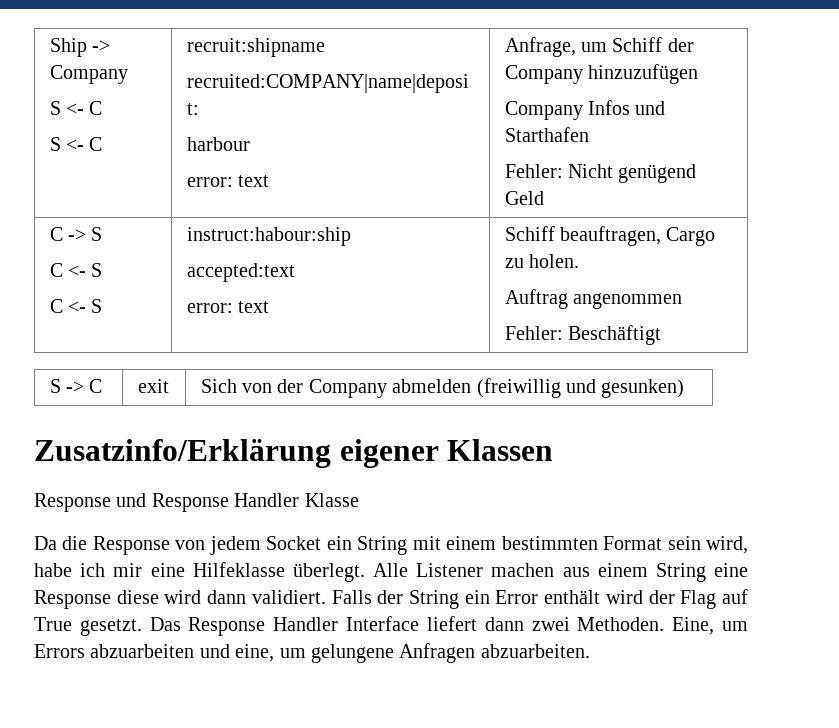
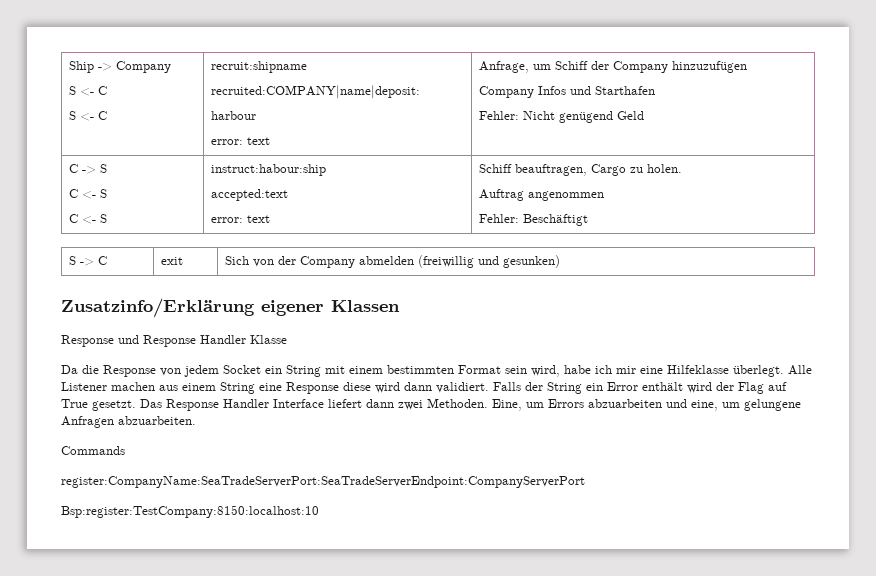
+ Commands
+ register:CompanyName:SeaTradeServerPort:SeaTradeServerEndpoint:CompanyServerPort
+ Bsp:register:TestCompany:8150:localhost:10

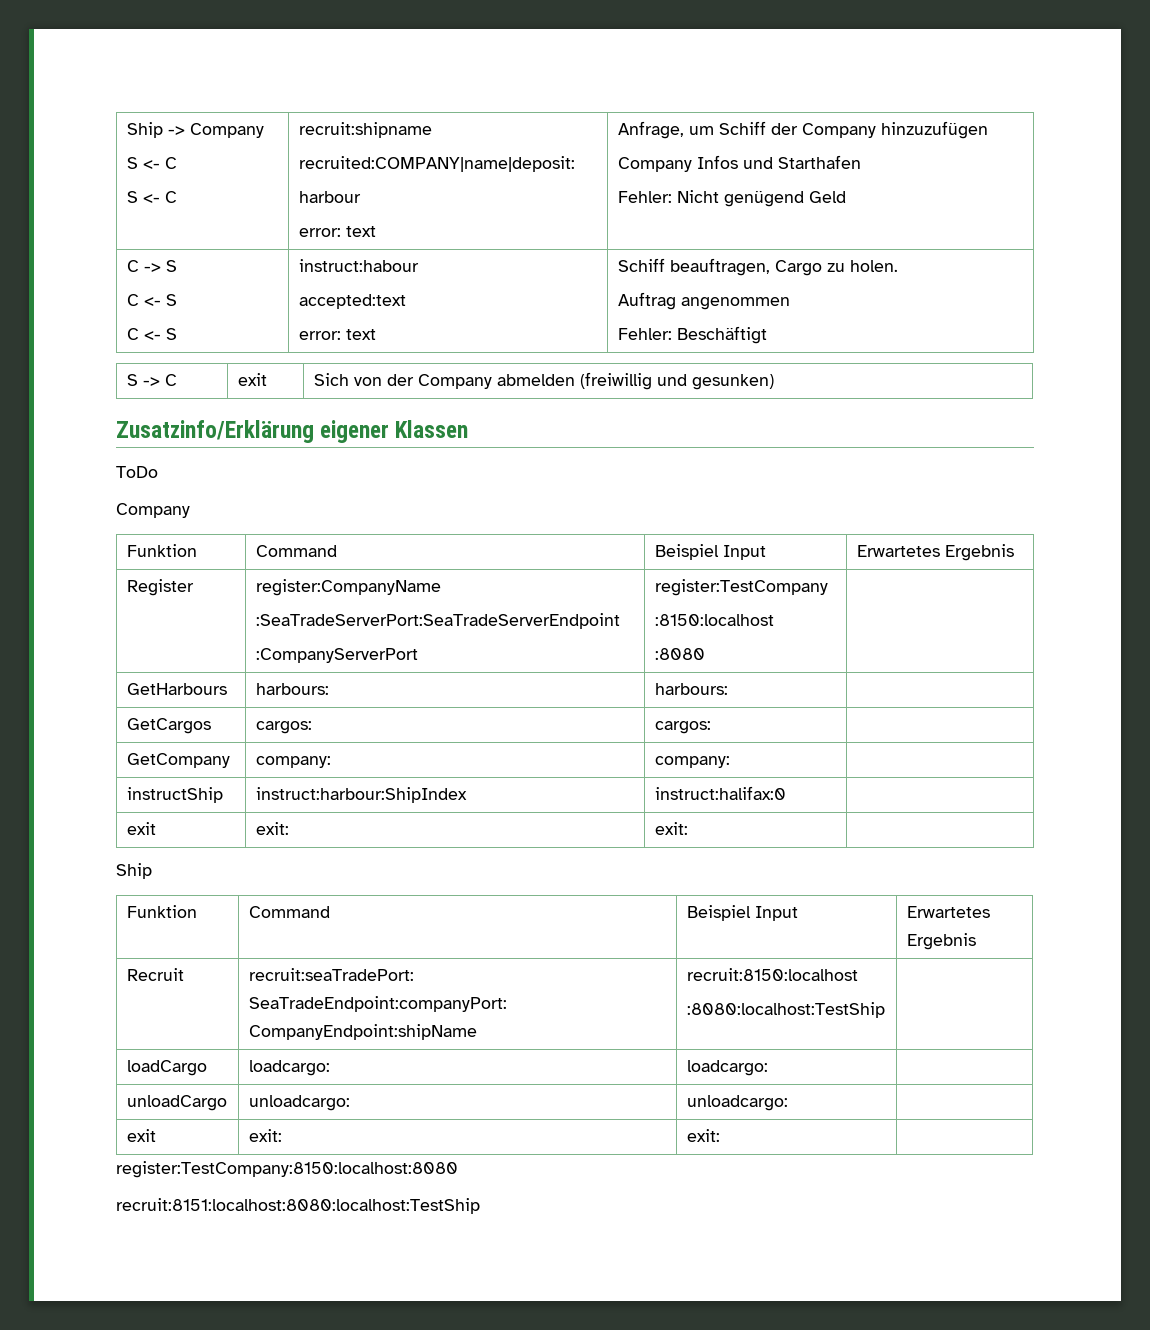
  C -> S
  C <- S
- C <- S | instruct:habour:ship
+ C <- S | instruct:habour
- Response und Response Handler Klasse
- Da die Response von jedem Socket ein String mit einem bestimmten Format sein wird, habe ich mir eine Hilfeklasse überlegt. Alle Listener machen aus einem String eine Response diese wird dann validiert. Falls der String ein Error enthält wird der Flag auf True gesetzt. Das Response Handler Interface liefert dann zwei Methoden. Eine, um Errors abzuarbeiten und eine, um gelungene Anfragen abzuarbeiten.
- Commands
- register:CompanyName:SeaTradeServerPort:SeaTradeServerEndpoint:CompanyServerPort
- Bsp:register:TestCompany:8150:localhost:10
+ ToDo
+ Company
+ Funktion | Command | Beispiel Input | Erwartetes Ergebnis
+ Register | register:CompanyName
+ :SeaTradeServerPort:SeaTradeServerEndpoint
+ :CompanyServerPort | register:TestCompany
+ :8150:localhost
+ :8080 |
+ GetHarbours | harbours: | harbours: |
+ GetCargos | cargos: | cargos: |
+ GetCompany | company: | company: |
+ instructShip | instruct:harbour:ShipIndex | instruct:halifax:0 |
+ exit | exit: | exit: |
+ Ship
+ Funktion | Command | Beispiel Input | Erwartetes Ergebnis
+ Recruit | recruit:seaTradePort: SeaTradeEndpoint:companyPort: CompanyEndpoint:shipName | recruit:8150:localhost
+ :8080:localhost:TestShip |
+ loadCargo | loadcargo: | loadcargo: |
+ unloadCargo | unloadcargo: | unloadcargo: |
+ exit | exit: | exit: |
+ register:TestCompany:8150:localhost:8080
+ recruit:8151:localhost:8080:localhost:TestShip

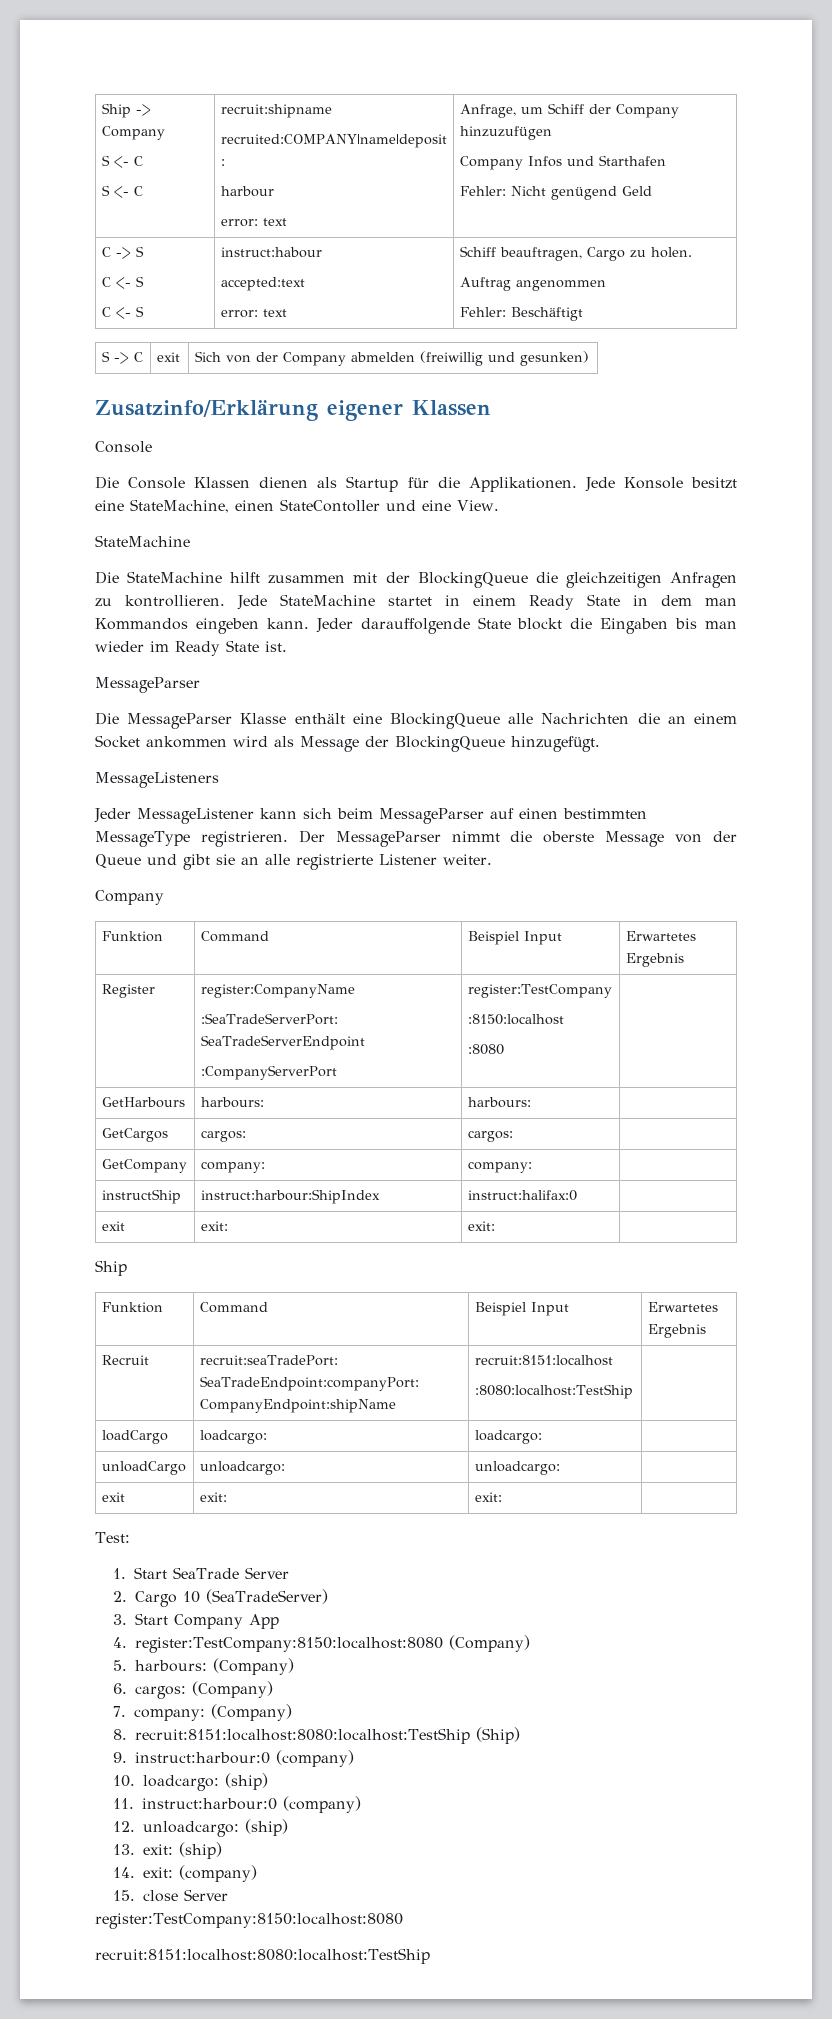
  Zusatzinfo/Erklärung eigener Klassen
- ToDo
+ Console
+ Die Console Klassen dienen als Startup für die Applikationen. Jede Konsole besitzt eine StateMachine, einen StateContoller und eine View.
+ StateMachine
+ Die StateMachine hilft zusammen mit der BlockingQueue die gleichzeitigen Anfragen zu kontrollieren. Jede StateMachine startet in einem Ready State in dem man Kommandos eingeben kann. Jeder darauffolgende State blockt die Eingaben bis man wieder im Ready State ist.
+ MessageParser
+ Die MessageParser Klasse enthält eine BlockingQueue alle Nachrichten die an einem Socket ankommen wird als Message der BlockingQueue hinzugefügt.
+ MessageListeners
+ Jeder MessageListener kann sich beim MessageParser auf einen bestimmten MessageType registrieren. Der MessageParser nimmt die oberste Message von der Queue und gibt sie an alle registrierte Listener weiter.
- Recruit | recruit:seaTradePort: SeaTradeEndpoint:companyPort: CompanyEndpoint:shipName | recruit:8150:localhost
+ Recruit | recruit:seaTradePort: SeaTradeEndpoint:companyPort: CompanyEndpoint:shipName | recruit:8151:localhost
+ Test:
+ 1. Start SeaTrade Server
+ 2. Cargo 10 (SeaTradeServer)
+ 3. Start Company App
+ 4. register:TestCompany:8150:localhost:8080 (Company)
+ 5. harbours: (Company)
+ 6. cargos: (Company)
+ 7. company: (Company)
+ 8. recruit:8151:localhost:8080:localhost:TestShip (Ship)
+ 9. instruct:harbour:0 (company)
+ 10. loadcargo: (ship)
+ 11. instruct:harbour:0 (company)
+ 12. unloadcargo: (ship)
+ 13. exit: (ship)
+ 14. exit: (company)
+ 15. close Server

